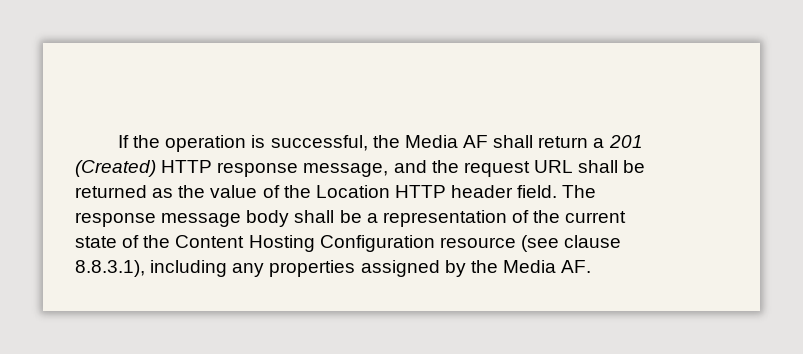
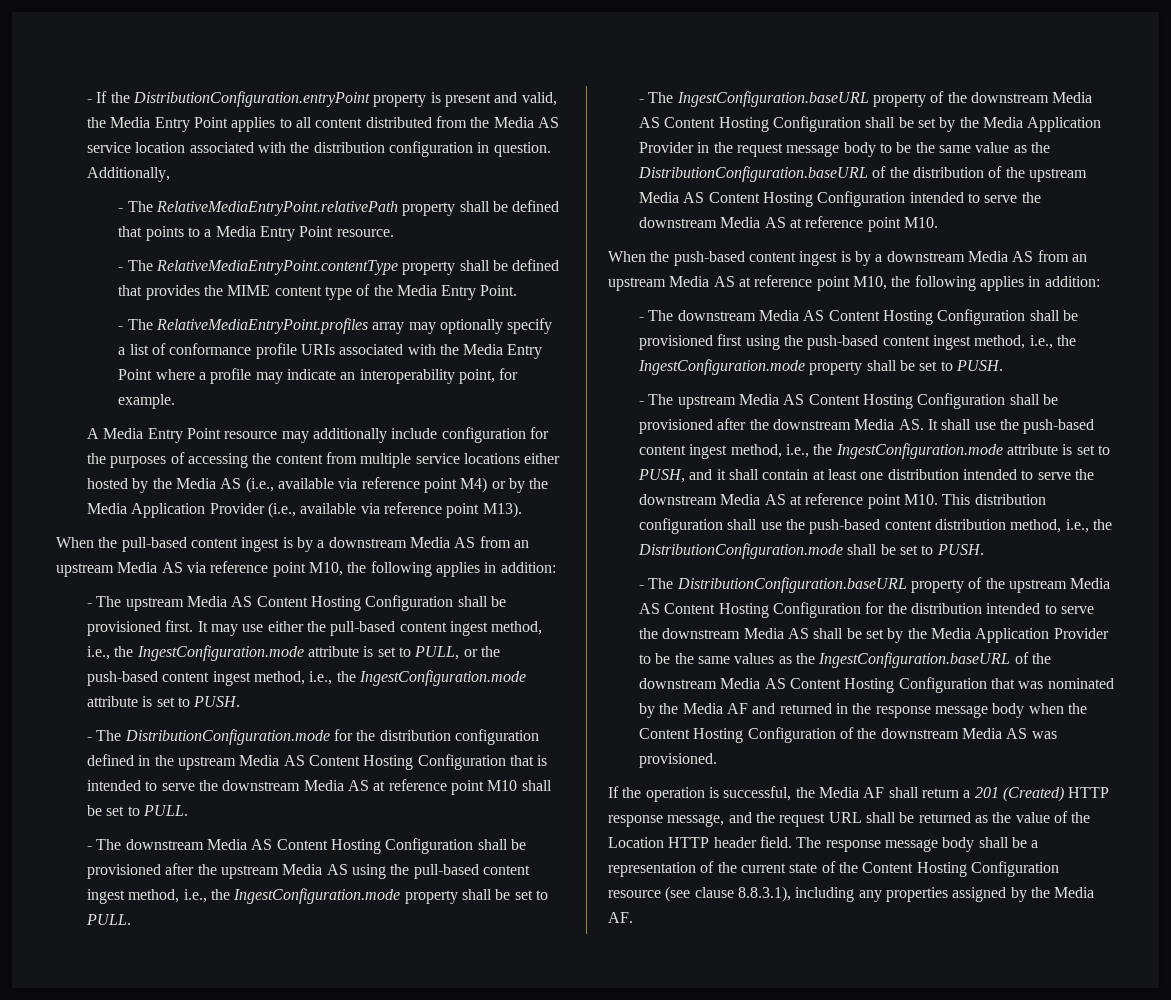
+ - If the DistributionConfiguration.entryPoint property is present and valid, the Media Entry Point applies to all content distributed from the Media AS service location associated with the distribution configuration in question. Additionally,
+ - The RelativeMediaEntryPoint.relativePath property shall be defined that points to a Media Entry Point resource.
+ - The RelativeMediaEntryPoint.contentType property shall be defined that provides the MIME content type of the Media Entry Point.
+ - The RelativeMediaEntryPoint.profiles array may optionally specify a list of conformance profile URIs associated with the Media Entry Point where a profile may indicate an interoperability point, for example.
+ A Media Entry Point resource may additionally include configuration for the purposes of accessing the content from multiple service locations either hosted by the Media AS (i.e., available via reference point M4) or by the Media Application Provider (i.e., available via reference point M13).
+ When the pull-based content ingest is by a downstream Media AS from an upstream Media AS via reference point M10, the following applies in addition:
+ - The upstream Media AS Content Hosting Configuration shall be provisioned first. It may use either the pull-based content ingest method, i.e., the IngestConfiguration.mode attribute is set to PULL, or the push-based content ingest method, i.e., the IngestConfiguration.mode attribute is set to PUSH.
+ - The DistributionConfiguration.mode for the distribution configuration defined in the upstream Media AS Content Hosting Configuration that is intended to serve the downstream Media AS at reference point M10 shall be set to PULL.
+ - The downstream Media AS Content Hosting Configuration shall be provisioned after the upstream Media AS using the pull-based content ingest method, i.e., the IngestConfiguration.mode property shall be set to PULL.
+ - The IngestConfiguration.baseURL property of the downstream Media AS Content Hosting Configuration shall be set by the Media Application Provider in the request message body to be the same value as the DistributionConfiguration.baseURL of the distribution of the upstream Media AS Content Hosting Configuration intended to serve the downstream Media AS at reference point M10.
+ When the push-based content ingest is by a downstream Media AS from an upstream Media AS at reference point M10, the following applies in addition:
+ - The downstream Media AS Content Hosting Configuration shall be provisioned first using the push-based content ingest method, i.e., the IngestConfiguration.mode property shall be set to PUSH.
+ - The upstream Media AS Content Hosting Configuration shall be provisioned after the downstream Media AS. It shall use the push-based content ingest method, i.e., the IngestConfiguration.mode attribute is set to PUSH, and it shall contain at least one distribution intended to serve the downstream Media AS at reference point M10. This distribution configuration shall use the push-based content distribution method, i.e., the DistributionConfiguration.mode shall be set to PUSH.
+ - The DistributionConfiguration.baseURL property of the upstream Media AS Content Hosting Configuration for the distribution intended to serve the downstream Media AS shall be set by the Media Application Provider to be the same values as the IngestConfiguration.baseURL of the downstream Media AS Content Hosting Configuration that was nominated by the Media AF and returned in the response message body when the Content Hosting Configuration of the downstream Media AS was provisioned.

